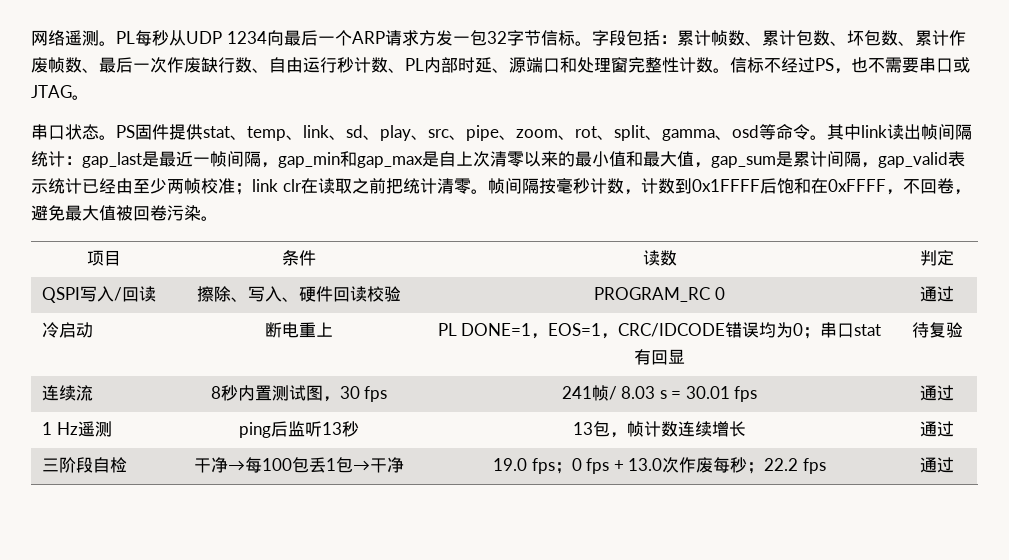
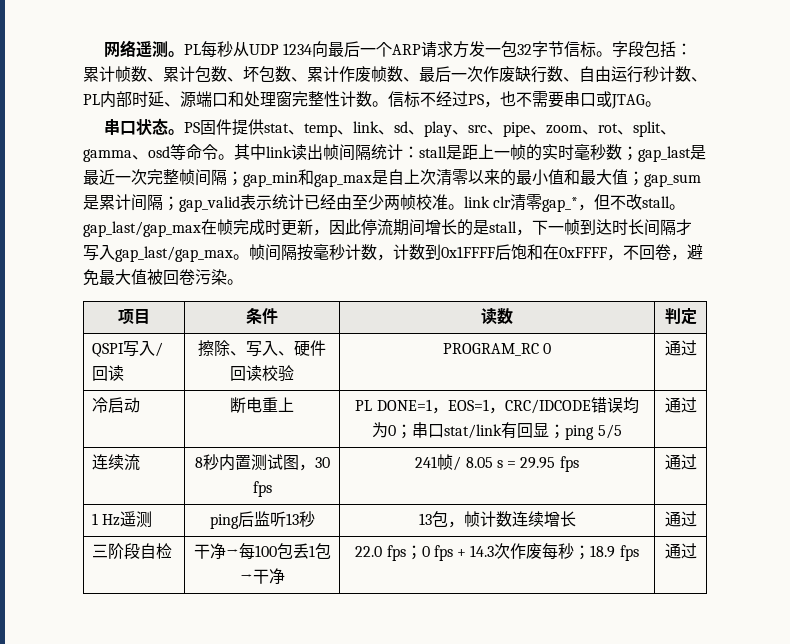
- 其中link读出帧间隔统计：gap_last是最近一帧间隔，gap_min和gap_max是自上次清零以来的最小值和最大值，gap_sum是累计间隔，gap_valid表示统计已经由至少两帧校准；link clr在读取之前把统计清零。
+ 其中link读出帧间隔统计：stall是距上一帧的实时毫秒数；gap_last是最近一次完整帧间隔；gap_min和gap_max是自上次清零以来的最小值和最大值；gap_sum是累计间隔；gap_valid表示统计已经由至少两帧校准。link clr清零gap_*，但不改stall。gap_last/gap_max在帧完成时更新，因此停流期间增长的是stall，下一帧到达时长间隔才写入gap_last/gap_max。
- 冷启动 | 断电重上 | PL DONE=1，EOS=1，CRC/IDCODE错误均为0；串口stat有回显 | 待复验
+ 冷启动 | 断电重上 | PL DONE=1，EOS=1，CRC/IDCODE错误均为0；串口stat/link有回显；ping 5/5 | 通过
- 连续流 | 8秒内置测试图，30 fps | 241帧/ 8.03 s = 30.01 fps | 通过
+ 连续流 | 8秒内置测试图，30 fps | 241帧/ 8.05 s = 29.95 fps | 通过
- 三阶段自检 | 干净→每100包丢1包→干净 | 19.0 fps；0 fps + 13.0次作废每秒；22.2 fps | 通过
+ 三阶段自检 | 干净→每100包丢1包→干净 | 22.0 fps；0 fps + 14.3次作废每秒；18.9 fps | 通过

